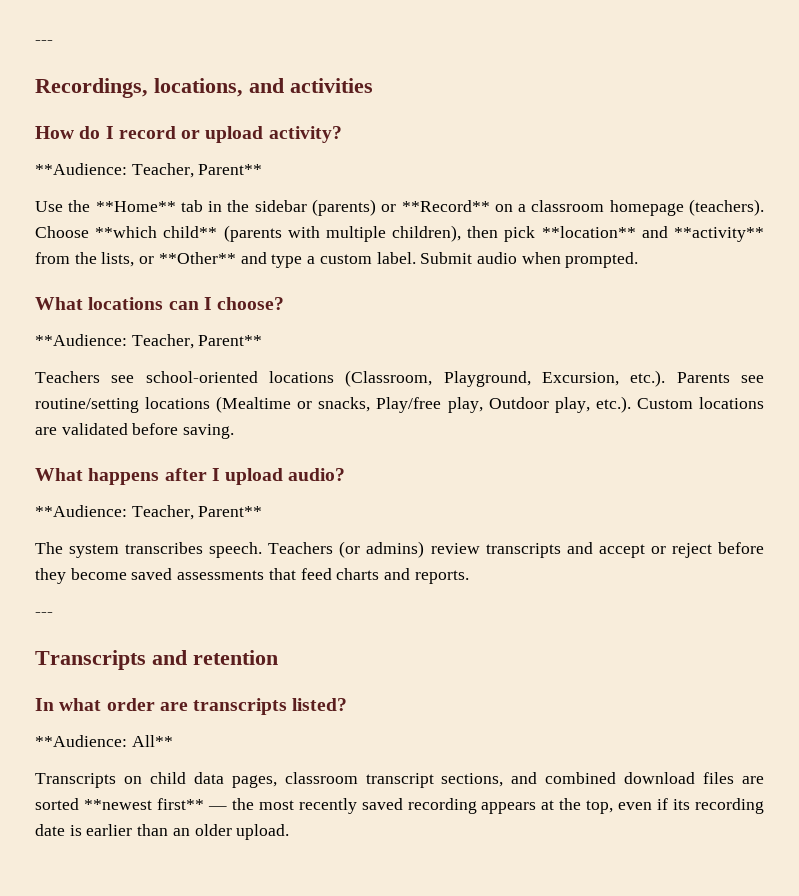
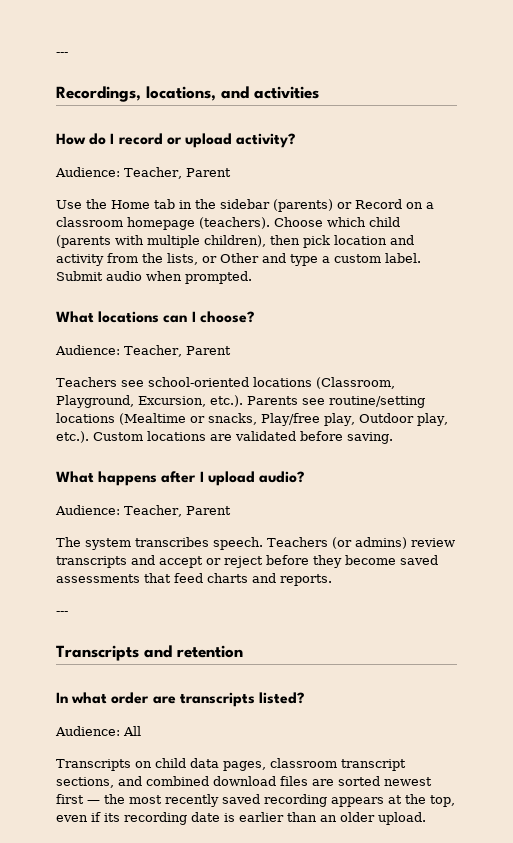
  How do I record or upload activity?
- **Audience: Teacher, Parent**
+ Audience: Teacher, Parent
- Use the **Home** tab in the sidebar (parents) or **Record** on a classroom homepage (teachers).
+ Use the Home tab in the sidebar (parents) or Record on a classroom homepage (teachers).
- Choose **which child** (parents with multiple children), then pick **location** and **activity** from the lists, or **Other** and type a custom label.
+ Choose which child (parents with multiple children), then pick location and activity from the lists, or Other and type a custom label.
  What locations can I choose?
- **Audience: Teacher, Parent**
+ Audience: Teacher, Parent
  What happens after I upload audio?
- **Audience: Teacher, Parent**
+ Audience: Teacher, Parent
- **Audience: All**
+ Audience: All
- Transcripts on child data pages, classroom transcript sections, and combined download files are sorted **newest first** — the most recently saved recording appears at the top, even if its recording date is earlier than an older upload.
+ Transcripts on child data pages, classroom transcript sections, and combined download files are sorted newest first — the most recently saved recording appears at the top, even if its recording date is earlier than an older upload.

